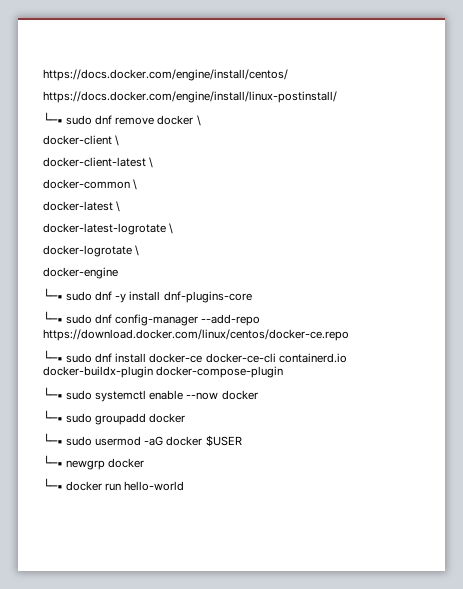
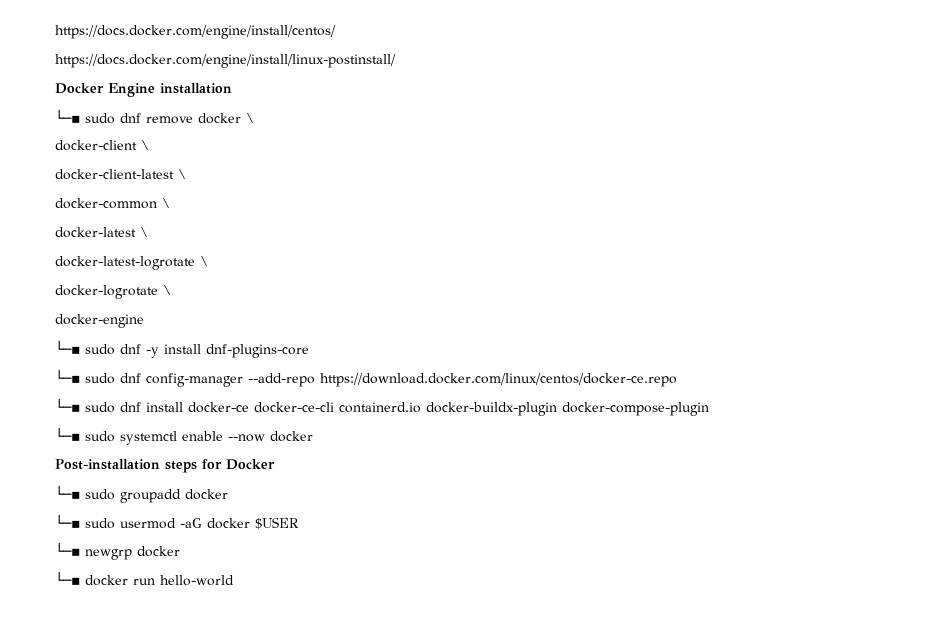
+ Docker Engine installation
+ Post-installation steps for Docker

